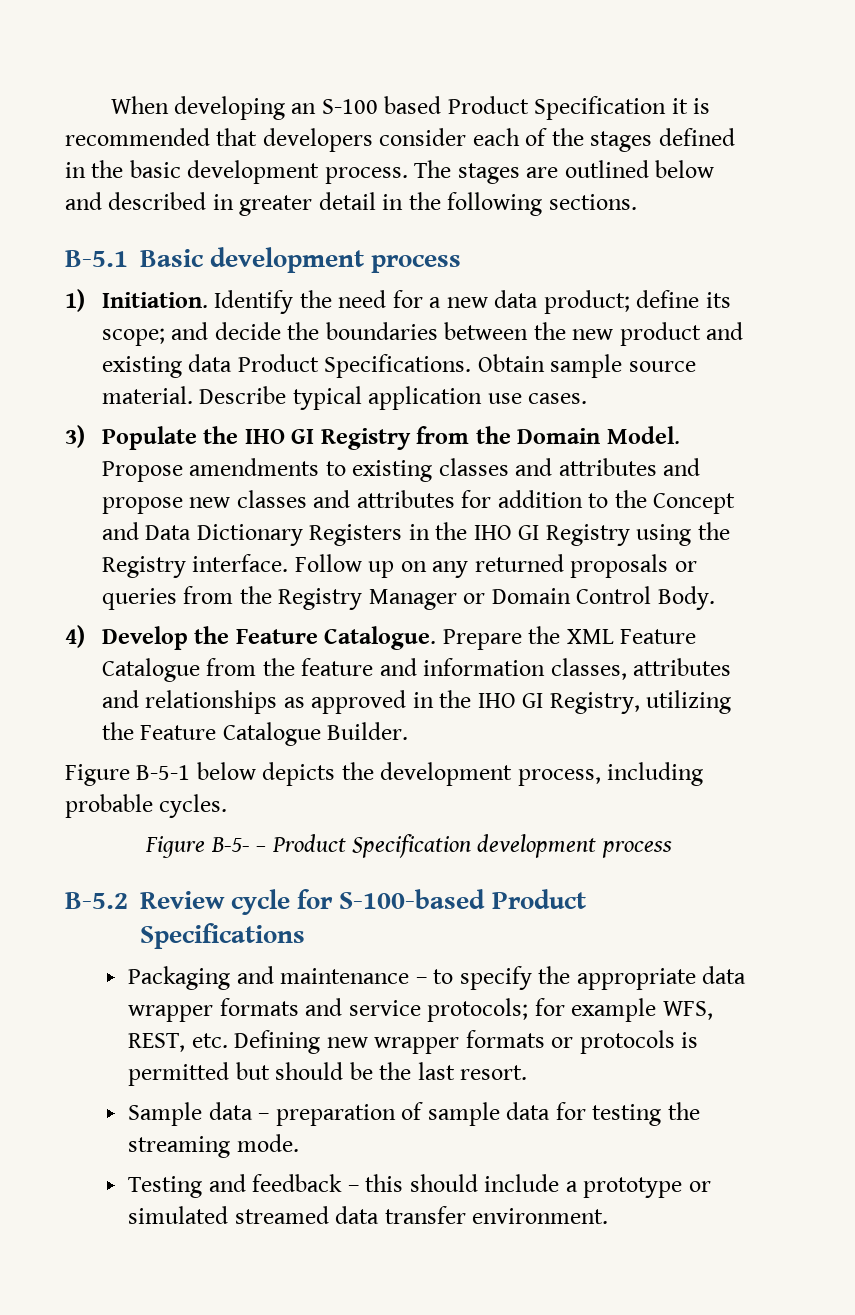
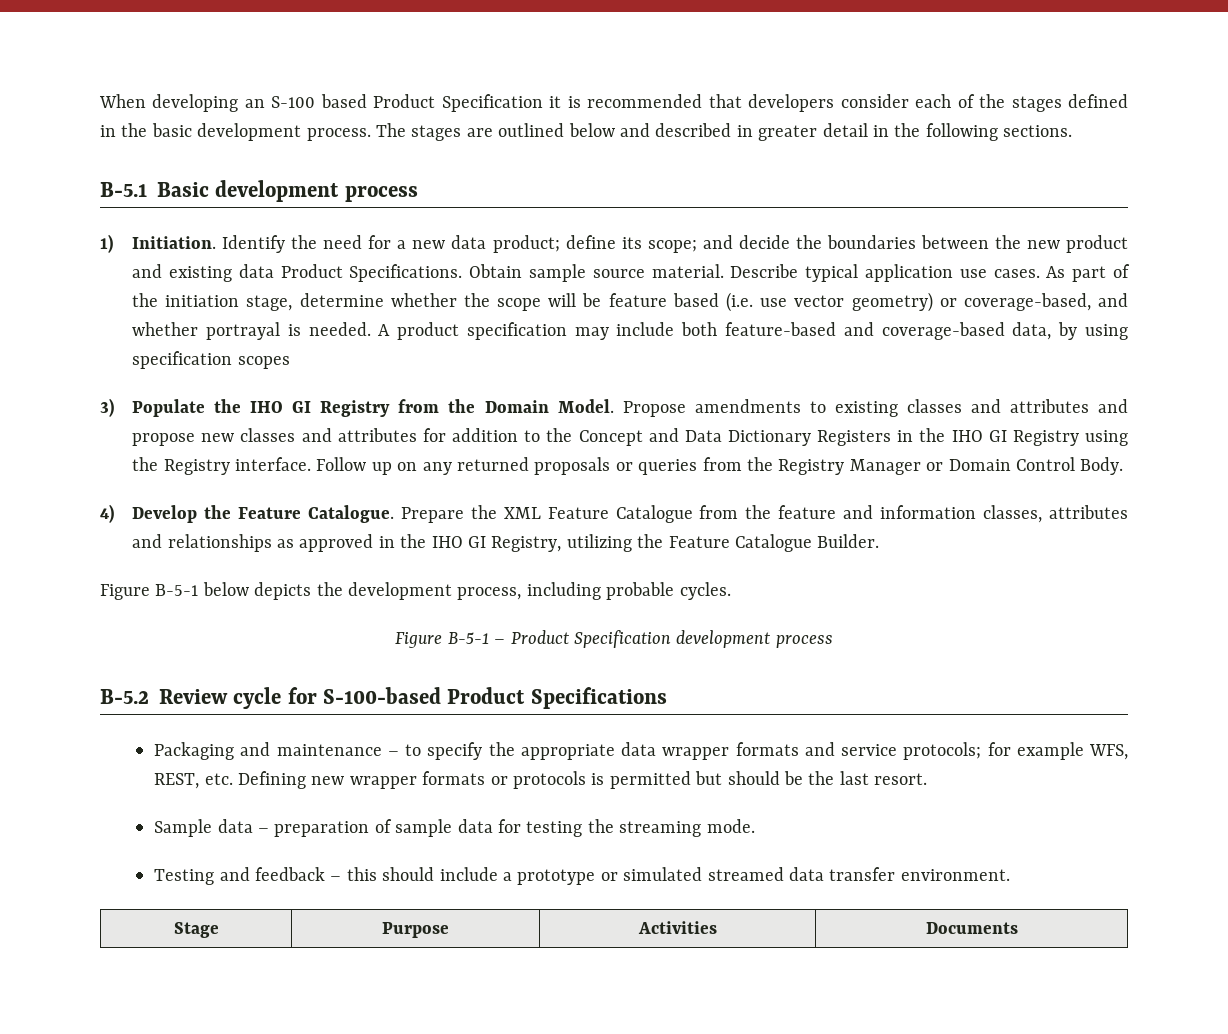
+ As part of the initiation stage, determine whether the scope will be feature based (i.e. use vector geometry) or coverage-based, and whether portrayal is needed. A product specification may include both feature-based and coverage-based data, by using specification scopes
- Figure B-5- – Product Specification development process
+ Figure B-5-1 – Product Specification development process
+ Stage | Purpose | Activities | Documents

